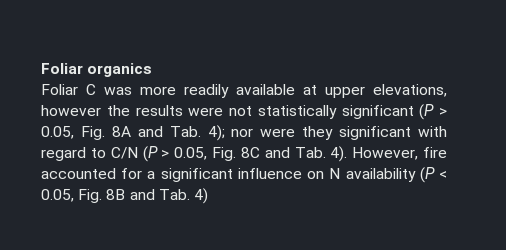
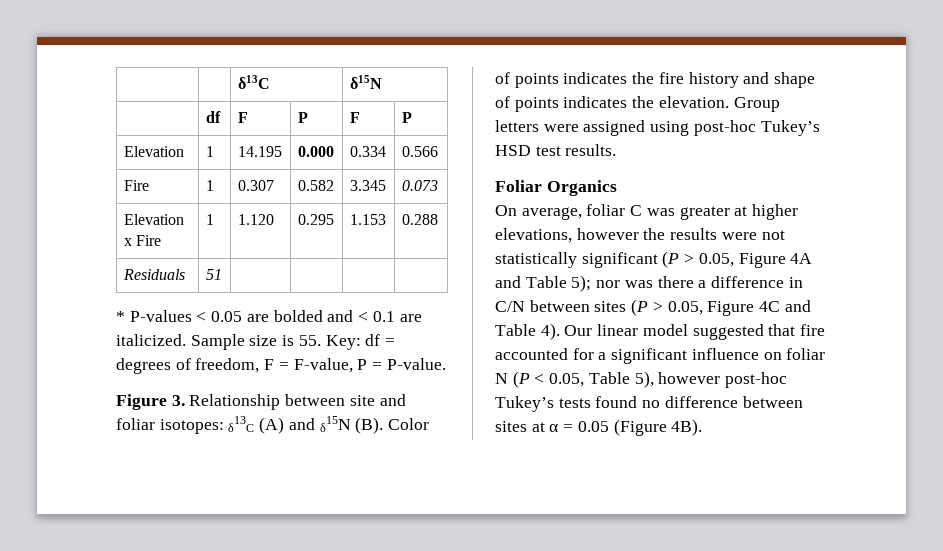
- Foliar organics
- Foliar C was more readily available at upper elevations, however the results were not statistically significant (P > 0.05, Fig. 8A and Tab. 4); nor were they significant with regard to C/N (P > 0.05, Fig. 8C and Tab. 4). However, fire accounted for a significant influence on N availability (P < 0.05, Fig. 8B and Tab. 4)
+ | | δ13C | δ15N
+ | df | F | P | F | P
+ Elevation | 1 | 14.195 | 0.000 | 0.334 | 0.566
+ Fire | 1 | 0.307 | 0.582 | 3.345 | 0.073
+ Elevation x Fire | 1 | 1.120 | 0.295 | 1.153 | 0.288
+ Residuals | 51 | | | |
+ * P-values < 0.05 are bolded and < 0.1 are italicized. Sample size is 55. Key: df = degrees of freedom, F = F-value, P = P-value.
+ Figure 3. Relationship between site and foliar isotopes: δ13C (A) and δ15N (B). Color of points indicates the fire history and shape of points indicates the elevation. Group letters were assigned using post-hoc Tukey’s HSD test results.
+ Foliar Organics
+ On average, foliar C was greater at higher elevations, however the results were not statistically significant (P > 0.05, Figure 4A and Table 5); nor was there a difference in C/N between sites (P > 0.05, Figure 4C and Table 4). Our linear model suggested that fire accounted for a significant influence on foliar N (P < 0.05, Table 5), however post-hoc Tukey’s tests found no difference between sites at α = 0.05 (Figure 4B).

